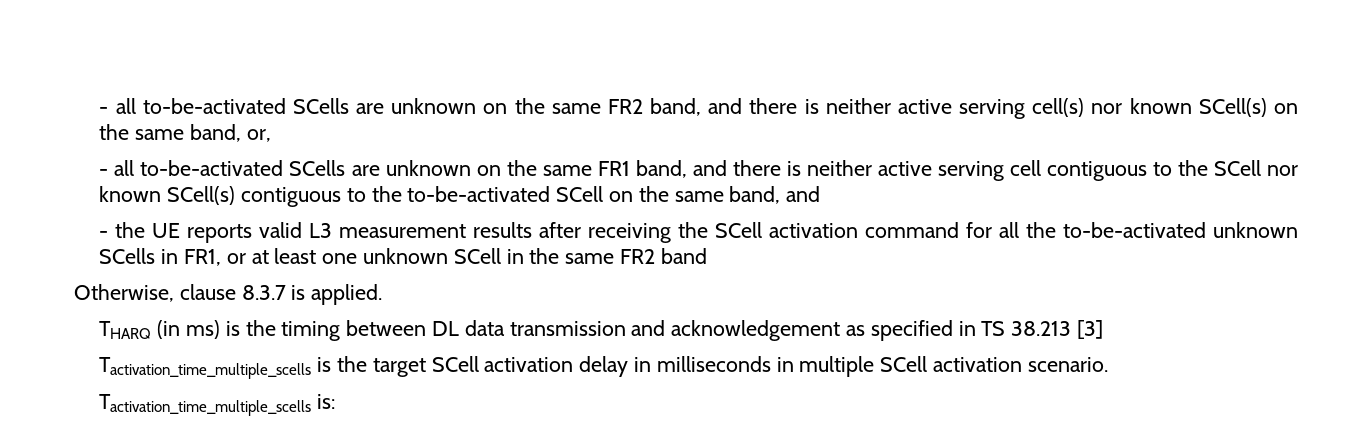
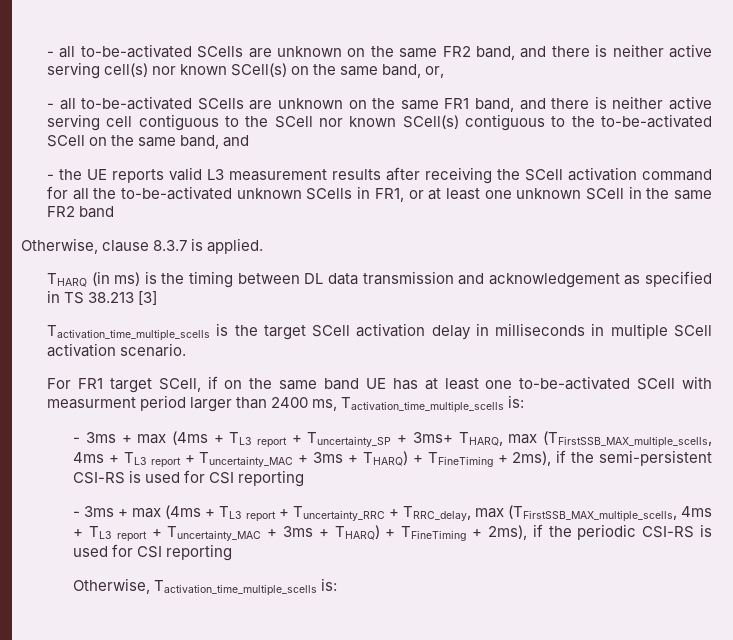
- Tactivation_time_multiple_scells is:
+ For FR1 target SCell, if on the same band UE has at least one to-be-activated SCell with measurment period larger than 2400 ms, Tactivation_time_multiple_scells is:
+ - 3ms + max (4ms + TL3 report + Tuncertainty_SP + 3ms+ THARQ, max (TFirstSSB_MAX_multiple_scells, 4ms + TL3 report + Tuncertainty_MAC + 3ms + THARQ) + TFineTiming + 2ms), if the semi-persistent CSI-RS is used for CSI reporting
+ - 3ms + max (4ms + TL3 report + Tuncertainty_RRC + TRRC_delay, max (TFirstSSB_MAX_multiple_scells, 4ms + TL3 report + Tuncertainty_MAC + 3ms + THARQ) + TFineTiming + 2ms), if the periodic CSI-RS is used for CSI reporting
+ Otherwise, Tactivation_time_multiple_scells is:

